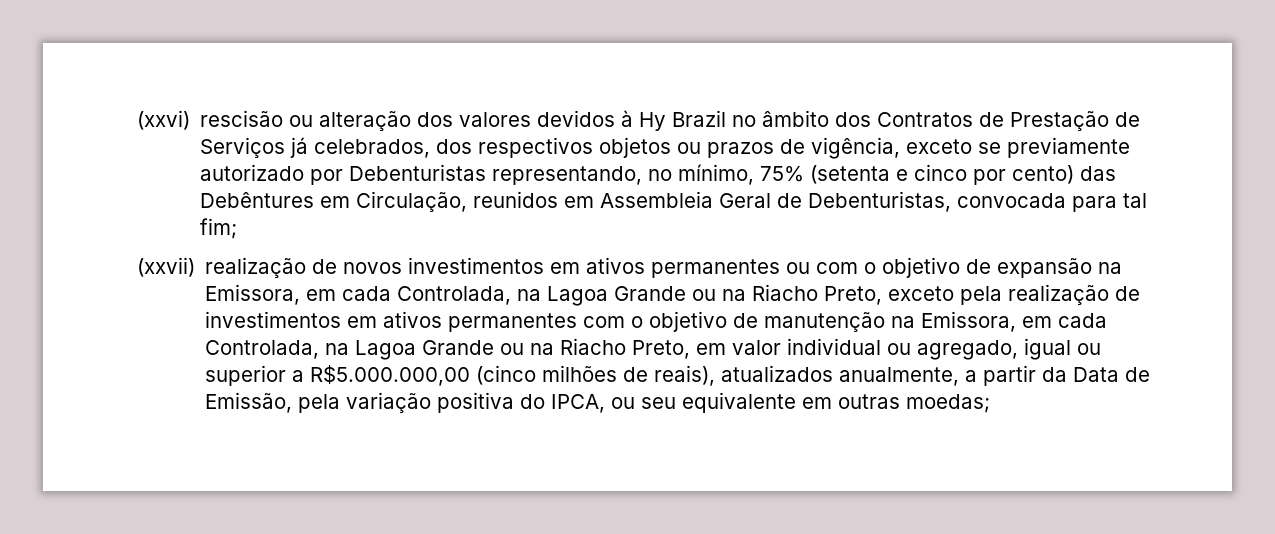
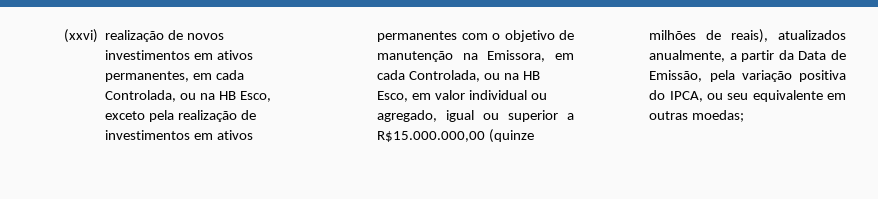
- (xxvi) rescisão ou alteração dos valores devidos à Hy Brazil no âmbito dos Contratos de Prestação de Serviços já celebrados, dos respectivos objetos ou prazos de vigência, exceto se previamente autorizado por Debenturistas representando, no mínimo, 75% (setenta e cinco por cento) das Debêntures em Circulação, reunidos em Assembleia Geral de Debenturistas, convocada para tal fim;
- (xxvii) realização de novos investimentos em ativos permanentes ou com o objetivo de expansão na Emissora, em cada Controlada, na Lagoa Grande ou na Riacho Preto, exceto pela realização de investimentos em ativos permanentes com o objetivo de manutenção na Emissora, em cada Controlada, na Lagoa Grande ou na Riacho Preto, em valor individual ou agregado, igual ou superior a R$5.000.000,00 (cinco milhões de reais), atualizados anualmente, a partir da Data de Emissão, pela variação positiva do IPCA, ou seu equivalente em outras moedas;
+ (xxvi) realização de novos investimentos em ativos permanentes, em cada Controlada, ou na HB Esco, exceto pela realização de investimentos em ativos permanentes com o objetivo de manutenção na Emissora, em cada Controlada, ou na HB Esco, em valor individual ou agregado, igual ou superior a R$15.000.000,00 (quinze milhões de reais), atualizados anualmente, a partir da Data de Emissão, pela variação positiva do IPCA, ou seu equivalente em outras moedas;

